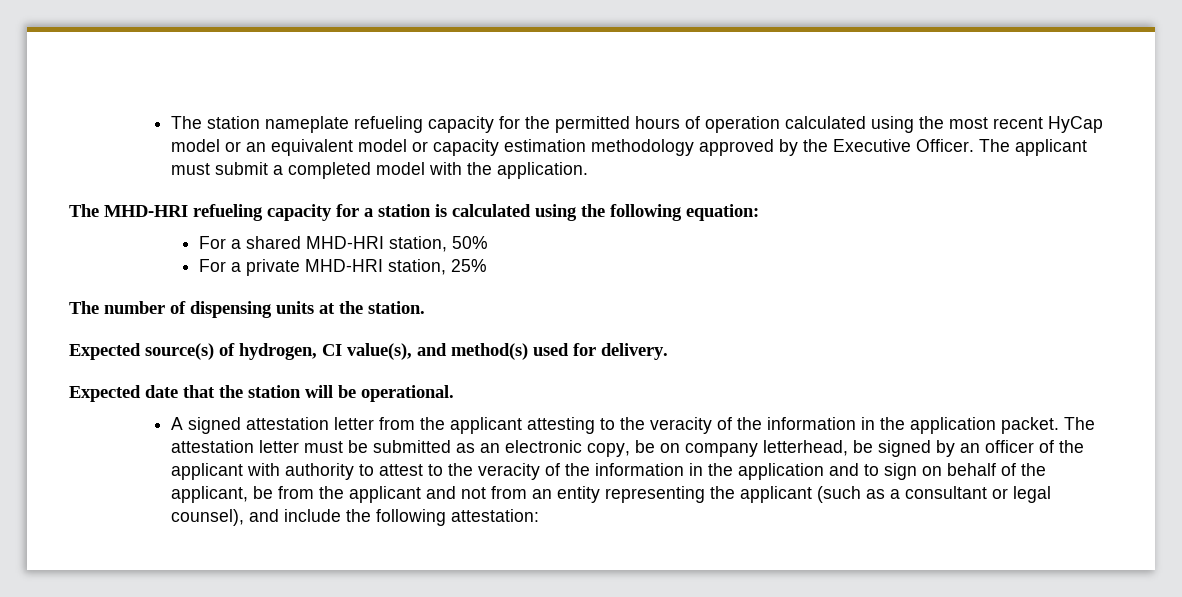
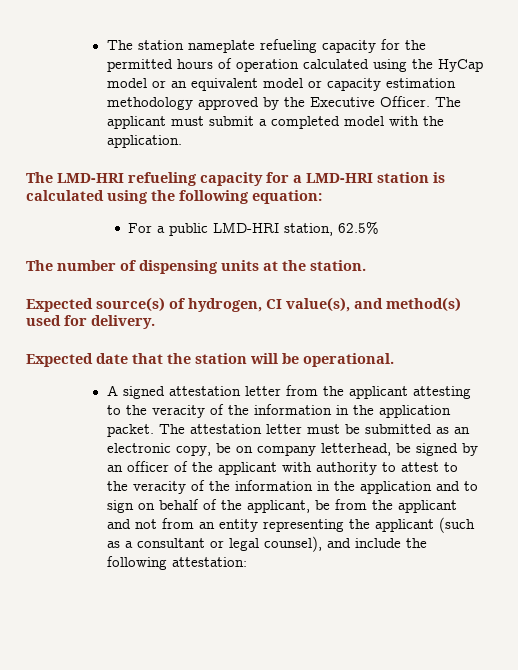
- The station nameplate refueling capacity for the permitted hours of operation calculated using the most recent HyCap model or an equivalent model or capacity estimation methodology approved by the Executive Officer.
+ The station nameplate refueling capacity for the permitted hours of operation calculated using the HyCap model or an equivalent model or capacity estimation methodology approved by the Executive Officer.
- The MHD-HRI refueling capacity for a station is calculated using the following equation:
+ The LMD-HRI refueling capacity for a LMD-HRI station is calculated using the following equation:
- For a shared MHD-HRI station, 50%
- For a private MHD-HRI station, 25%
+ For a public LMD-HRI station, 62.5%

